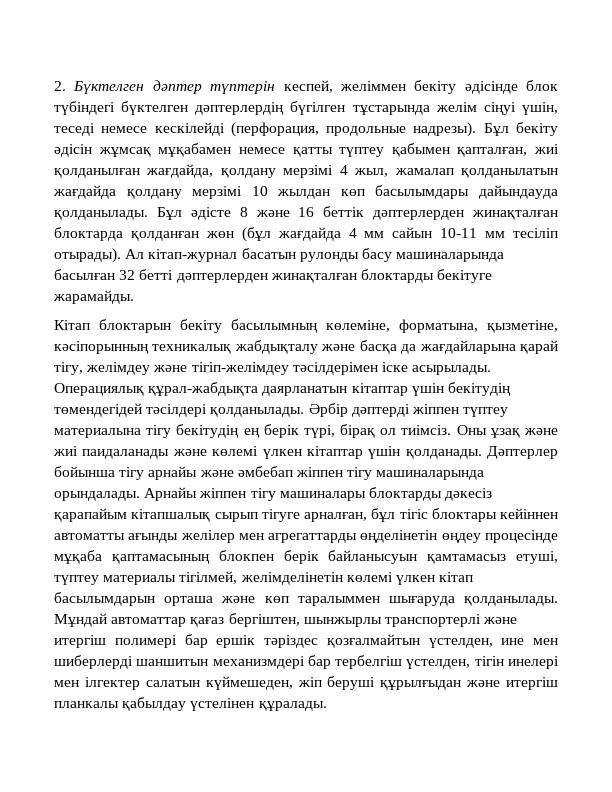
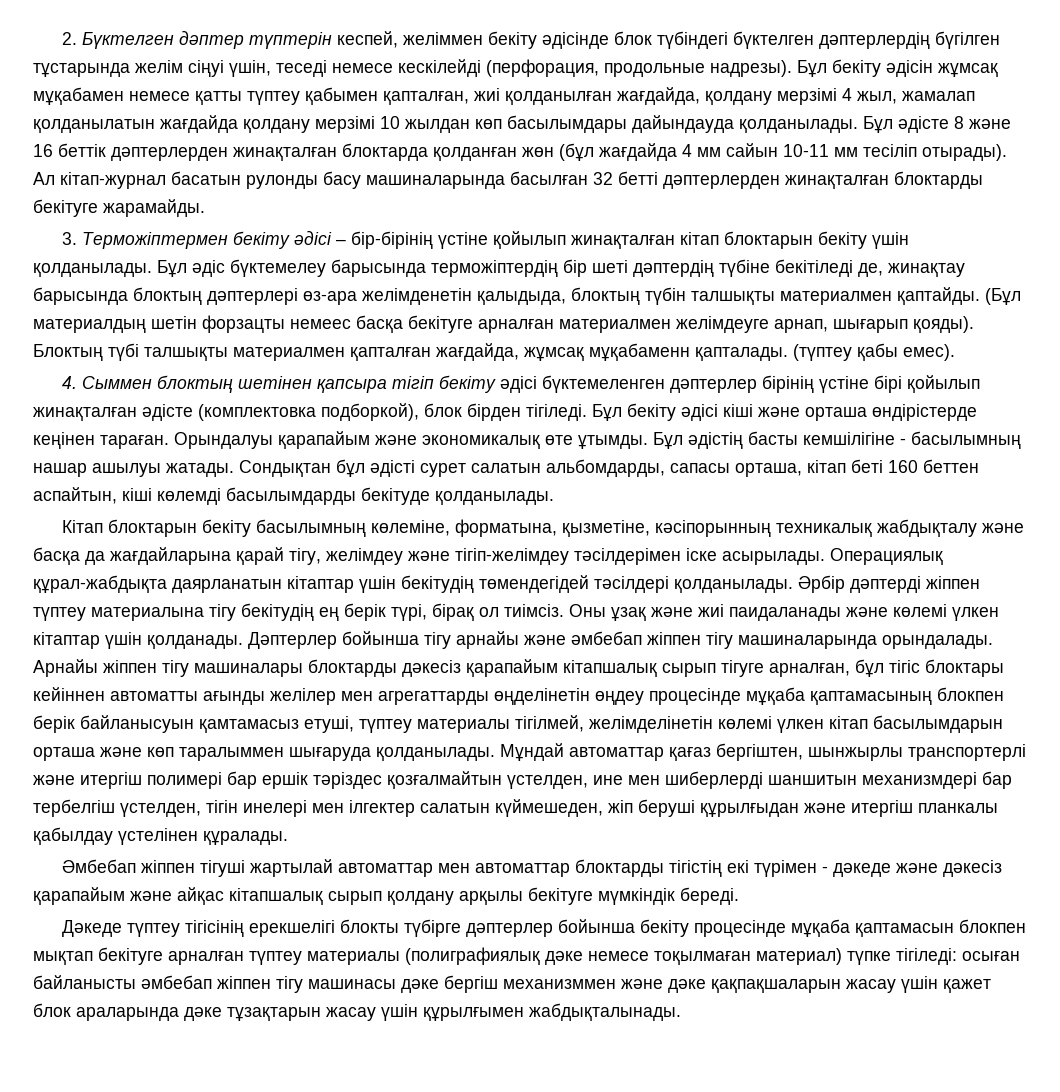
+ 3. Терможіптермен бекіту әдісі – бір-бірінің үстіне қойылып жинақталған кітап блоктарын бекіту үшін қолданылады. Бұл әдіс бүктемелеу барысында терможіптердің бір шеті дәптердің түбіне бекітіледі де, жинақтау барысында блоктың дәптерлері өз-ара желімденетін қалыдыда, блоктың түбін талшықты материалмен қаптайды. (Бұл материалдың шетін форзацты немеес басқа бекітуге арналған материалмен желімдеуге арнап, шығарып қояды). Блоктың түбі талшықты материалмен қапталған жағдайда, жұмсақ мұқабаменн қапталады. (түптеу қабы емес).
+ 4. Сыммен блоктың шетінен қапсыра тігіп бекіту әдісі бүктемеленген дәптерлер бірінің үстіне бірі қойылып жинақталған әдісте (комплектовка подборкой), блок бірден тігіледі. Бұл бекіту әдісі кіші және орташа өндірістерде кеңінен тараған. Орындалуы қарапайым және экономикалық өте ұтымды. Бұл әдістің басты кемшілігіне - басылымның нашар ашылуы жатады. Сондықтан бұл әдісті сурет салатын альбомдарды, сапасы орташа, кітап беті 160 беттен аспайтын, кіші көлемді басылымдарды бекітуде қолданылады.
+ Әмбебап жіппен тігуші жартылай автоматтар мен автоматтар блоктарды тігістің екі түрімен - дәкеде және дәкесіз қарапайым және айқас кітапшалық сырып қолдану арқылы бекітуге мүмкіндік береді.
+ Дәкеде түптеу тігісінің ерекшелігі блокты түбірге дәптерлер бойынша бекіту процесінде мұқаба қаптамасын блокпен мықтап бекітуге арналған түптеу материалы (полиграфиялық дәке немесе тоқылмаған материал) түпке тігіледі: осыған байланысты әмбебап жіппен тігу машинасы дәке бергіш механизммен және дәке қақпақшаларын жасау үшін қажет блок араларында дәке тұзақтарын жасау үшін құрылғымен жабдықталынады.

